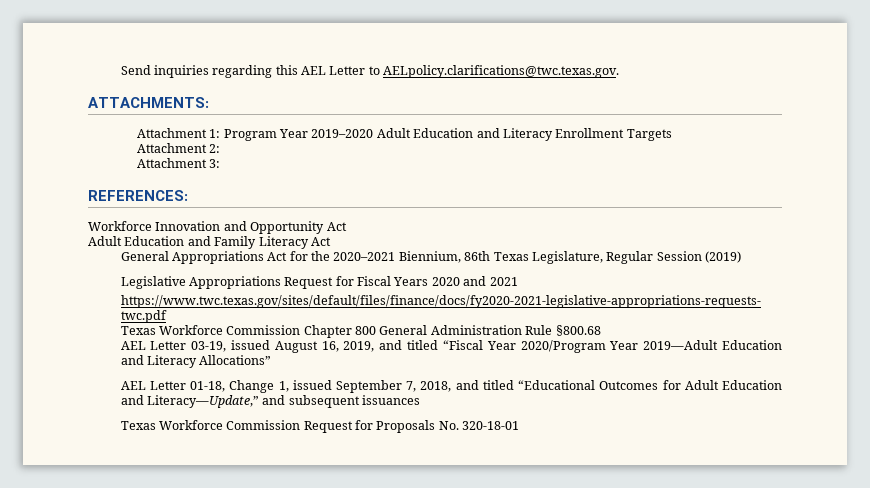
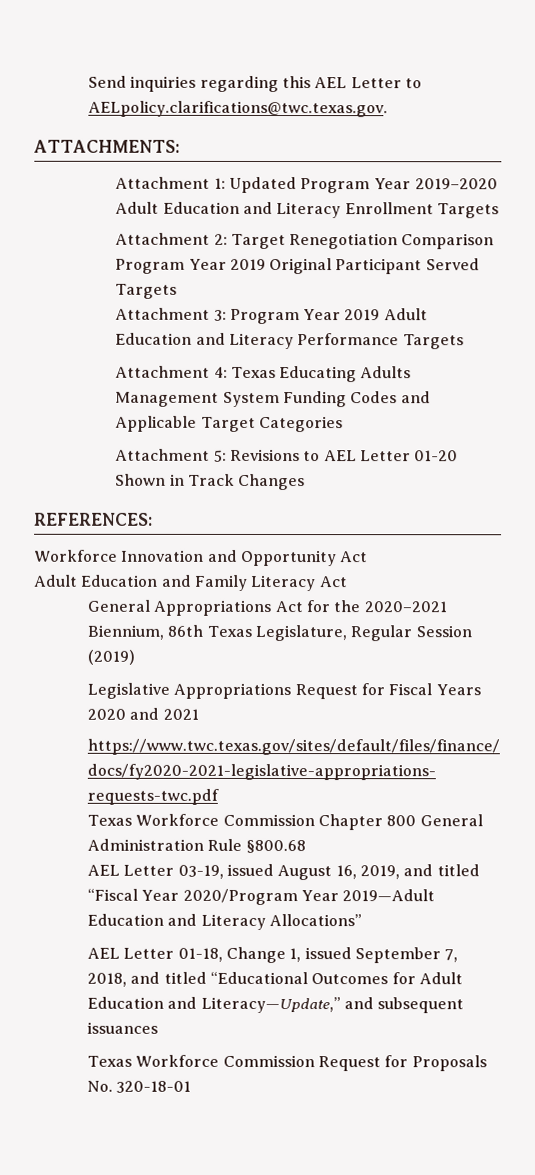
- Attachment 1: Program Year 2019–2020 Adult Education and Literacy Enrollment Targets
+ Attachment 1: Updated Program Year 2019–2020 Adult Education and Literacy Enrollment Targets
- Attachment 2:
- Attachment 3:
+ Attachment 2: Target Renegotiation Comparison Program Year 2019 Original Participant Served Targets
+ Attachment 3: Program Year 2019 Adult Education and Literacy Performance Targets
+ Attachment 4: Texas Educating Adults Management System Funding Codes and Applicable Target Categories
+ Attachment 5: Revisions to AEL Letter 01-20 Shown in Track Changes

